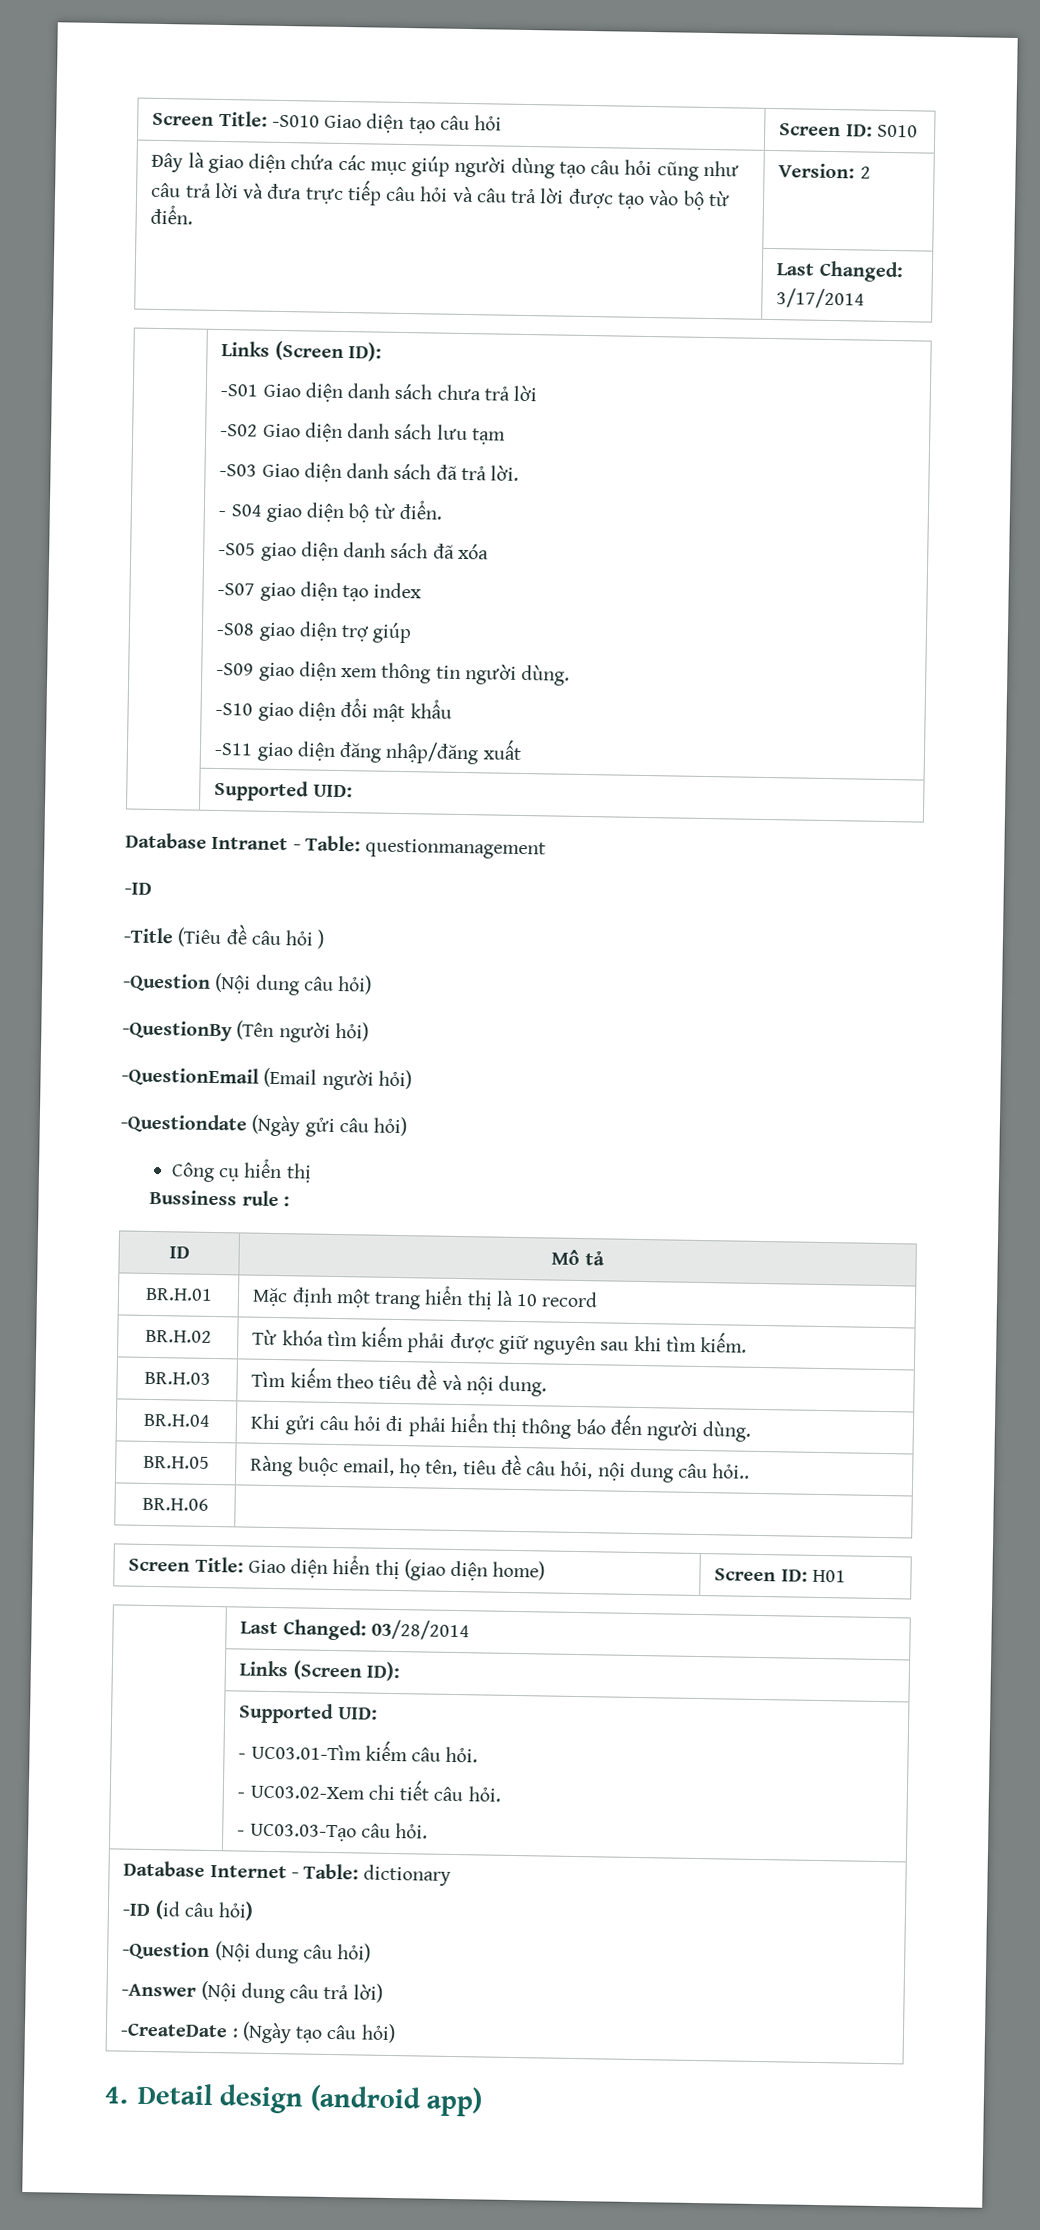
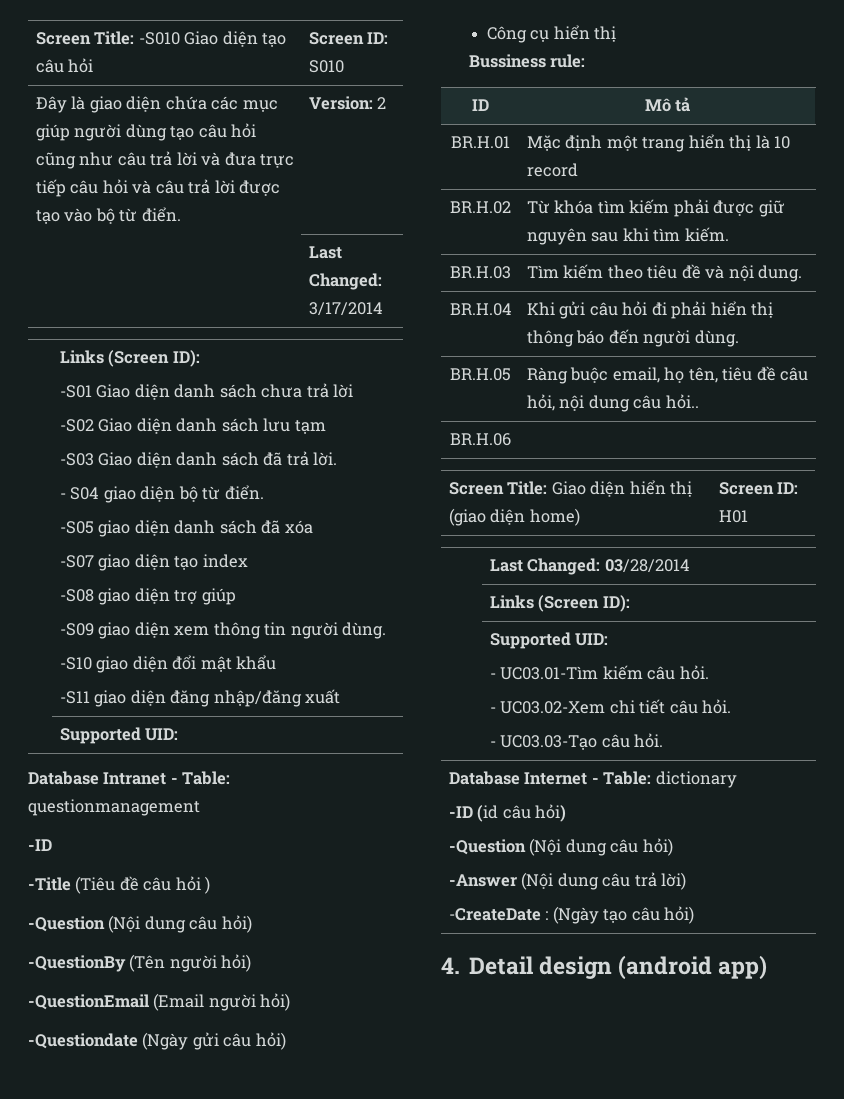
- Bussiness rule :
+ Bussiness rule:

